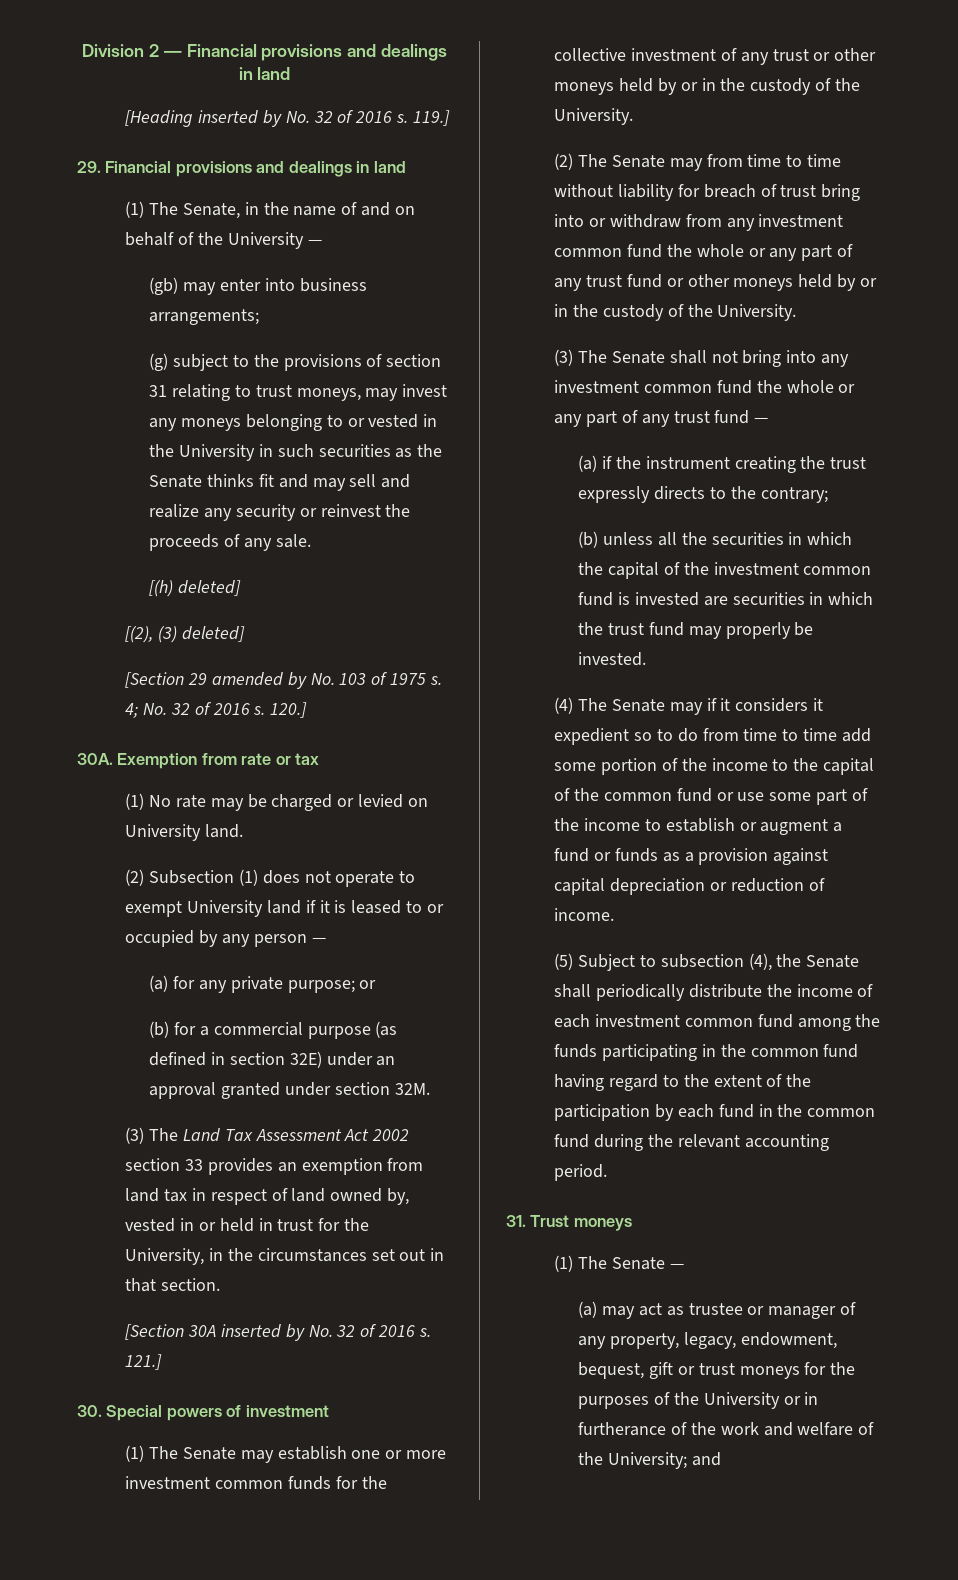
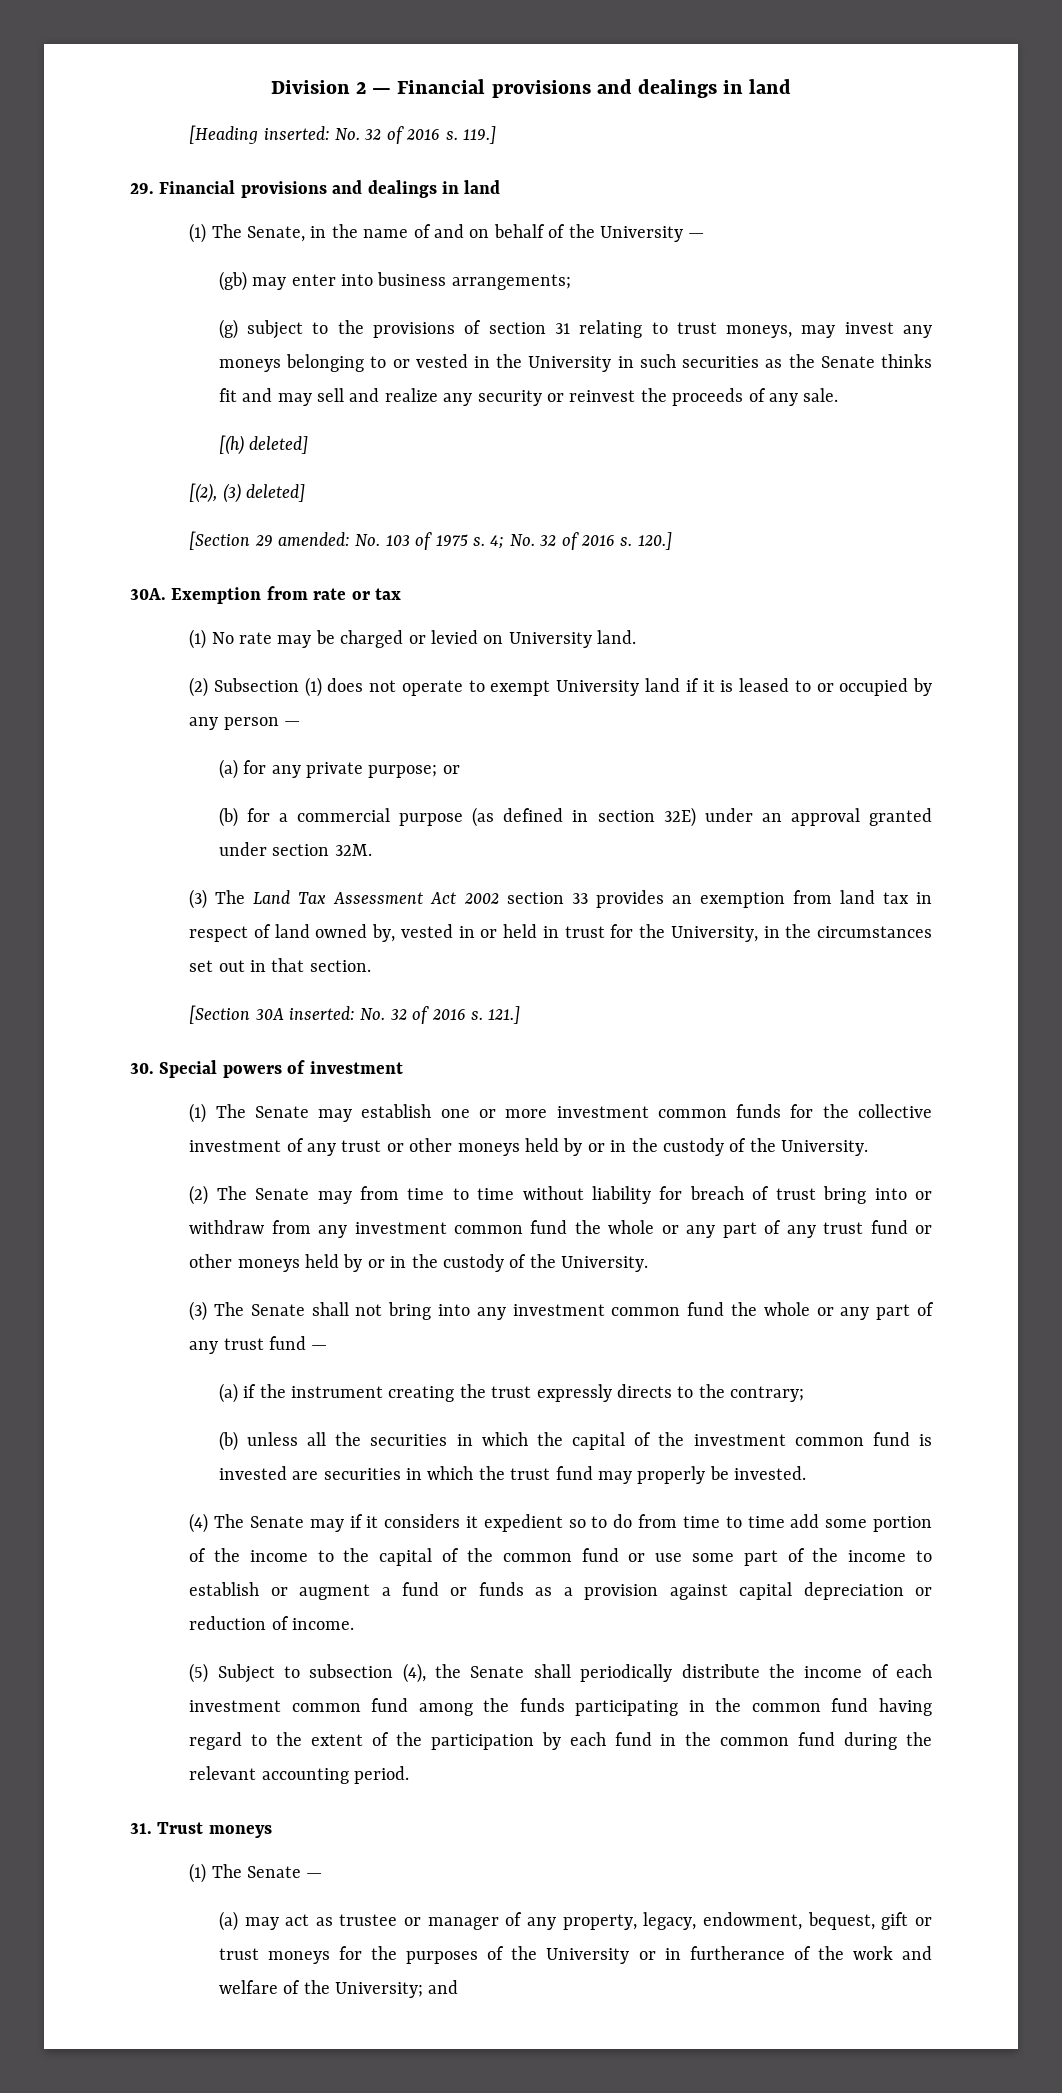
- [Heading inserted by No. 32 of 2016 s.
+ [Heading inserted: No. 32 of 2016 s.
- [Section 29 amended by No. 103 of 1975 s.
+ [Section 29 amended: No. 103 of 1975 s.
- [Section 30A inserted by No. 32 of 2016 s.
+ [Section 30A inserted: No. 32 of 2016 s.

